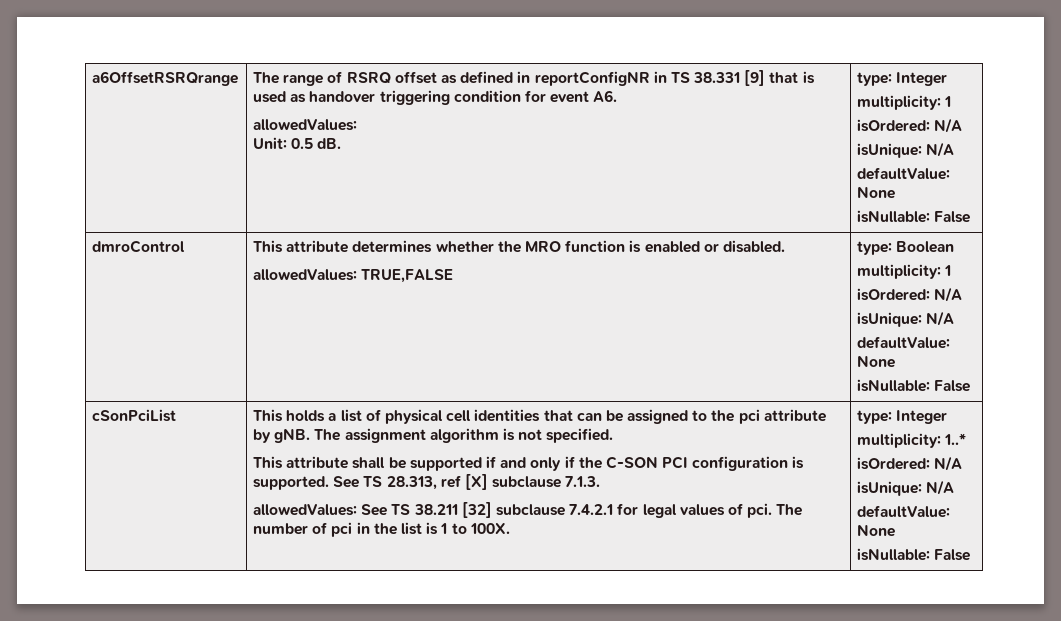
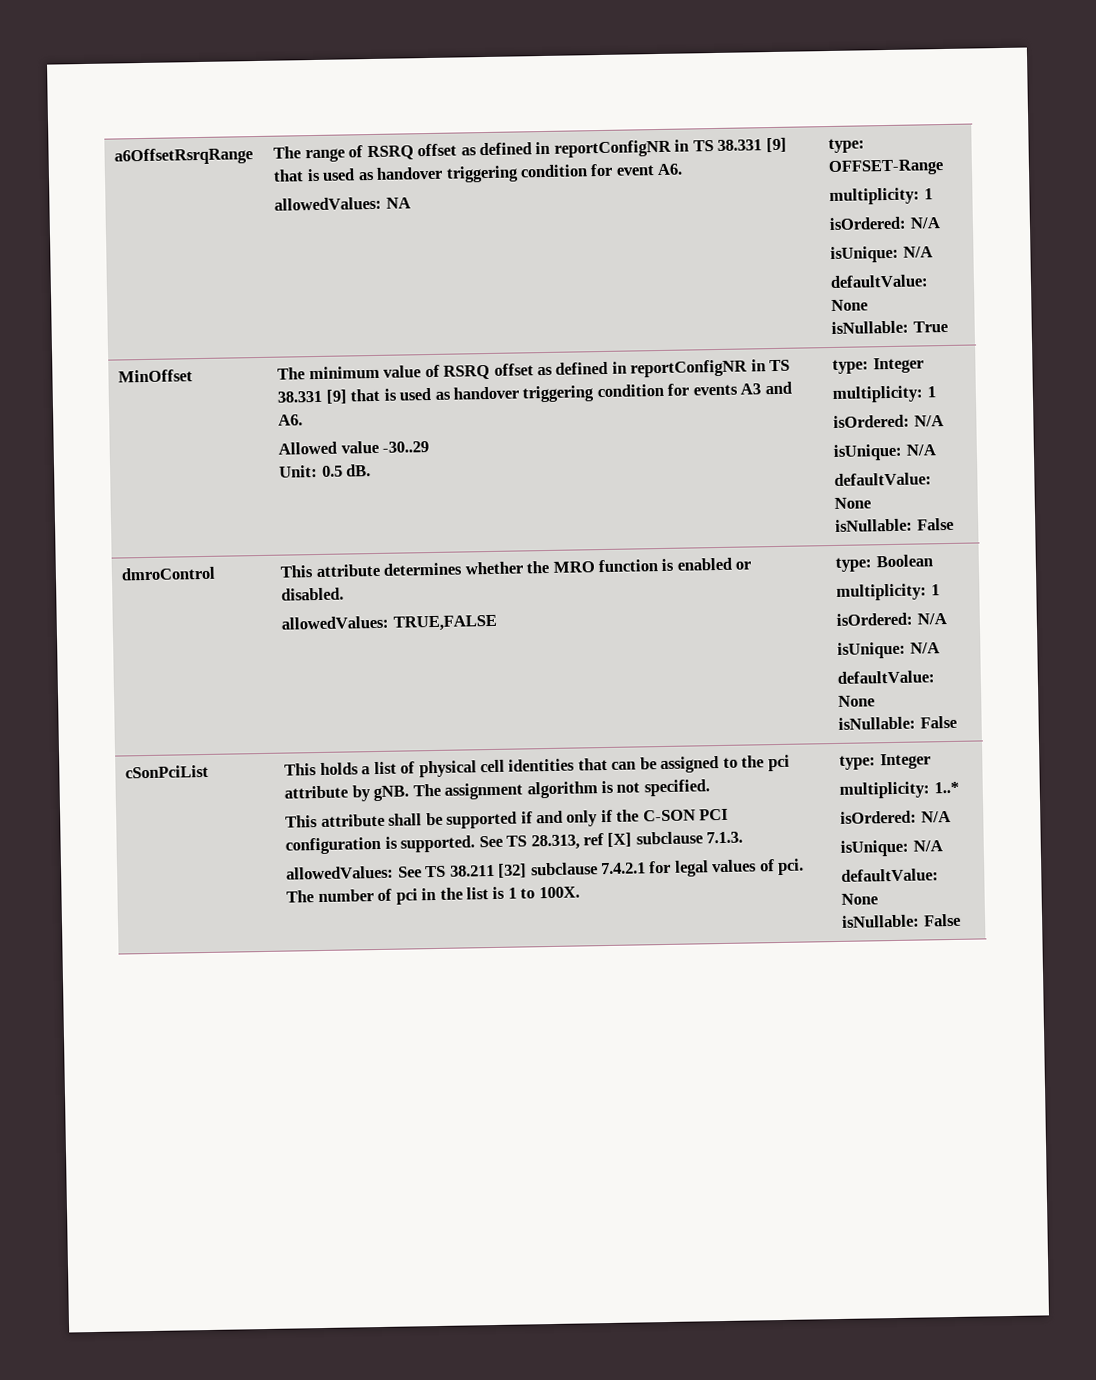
- a6OffsetRSRQrange | The range of RSRQ offset as defined in reportConfigNR in TS 38.331 [9] that is used as handover triggering condition for event A6.
- allowedValues:
+ a6OffsetRsrqRange | The range of RSRQ offset as defined in reportConfigNR in TS 38.331 [9] that is used as handover triggering condition for event A6.
+ allowedValues: NA | type: OFFSET-Range
+ multiplicity: 1
+ isOrdered: N/A
+ isUnique: N/A
+ defaultValue: None
+ isNullable: True
+ MinOffset | The minimum value of RSRQ offset as defined in reportConfigNR in TS 38.331 [9] that is used as handover triggering condition for events A3 and A6.
+ Allowed value -30..29

